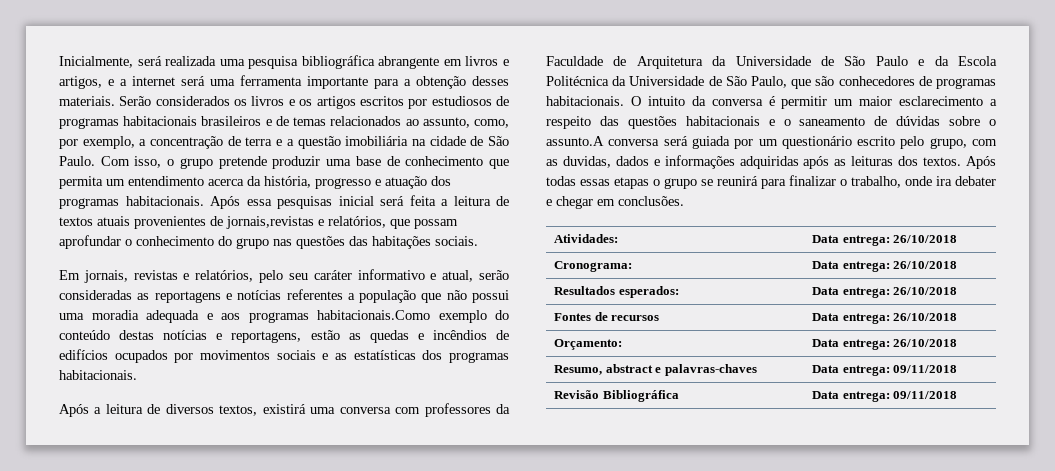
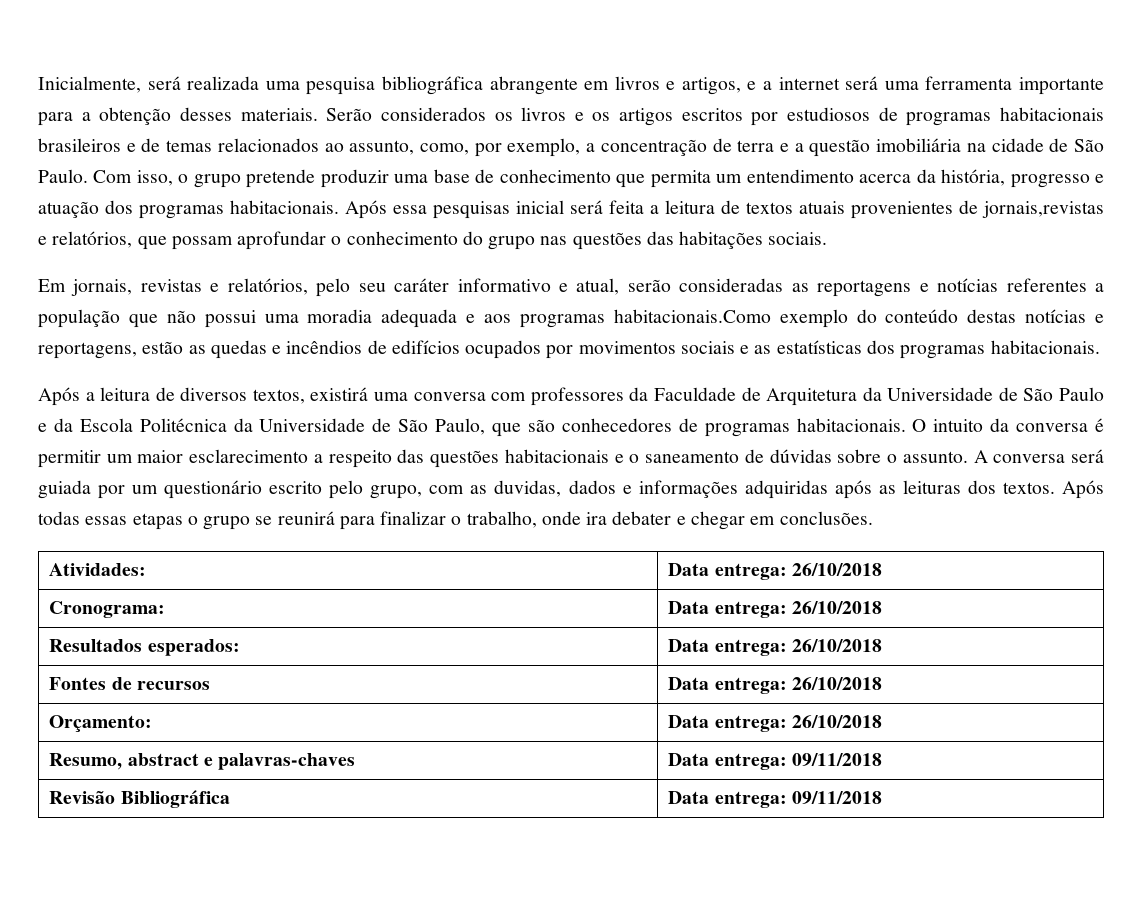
- O intuito da conversa é permitir um maior esclarecimento a respeito das questões habitacionais e o saneamento de dúvidas sobre o assunto.A conversa será guiada por um questionário escrito pelo grupo, com as duvidas, dados e informações adquiridas após as leituras dos textos.
+ O intuito da conversa é permitir um maior esclarecimento a respeito das questões habitacionais e o saneamento de dúvidas sobre o assunto. A conversa será guiada por um questionário escrito pelo grupo, com as duvidas, dados e informações adquiridas após as leituras dos textos.

